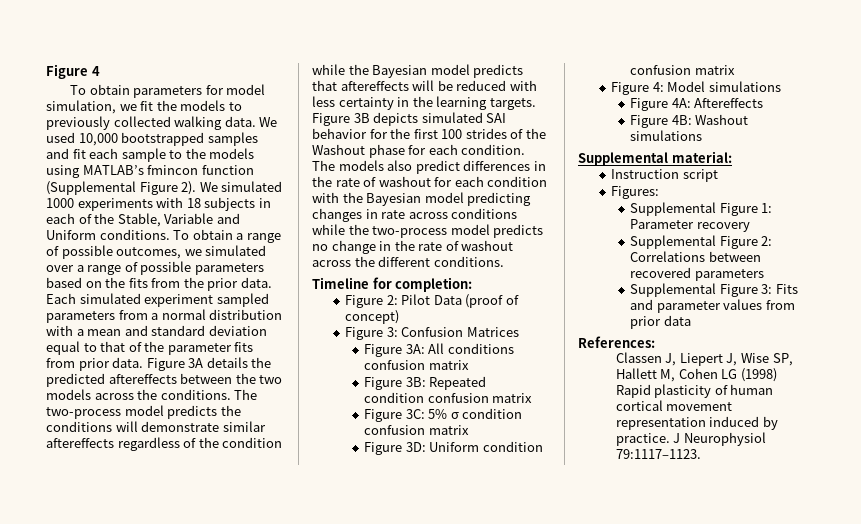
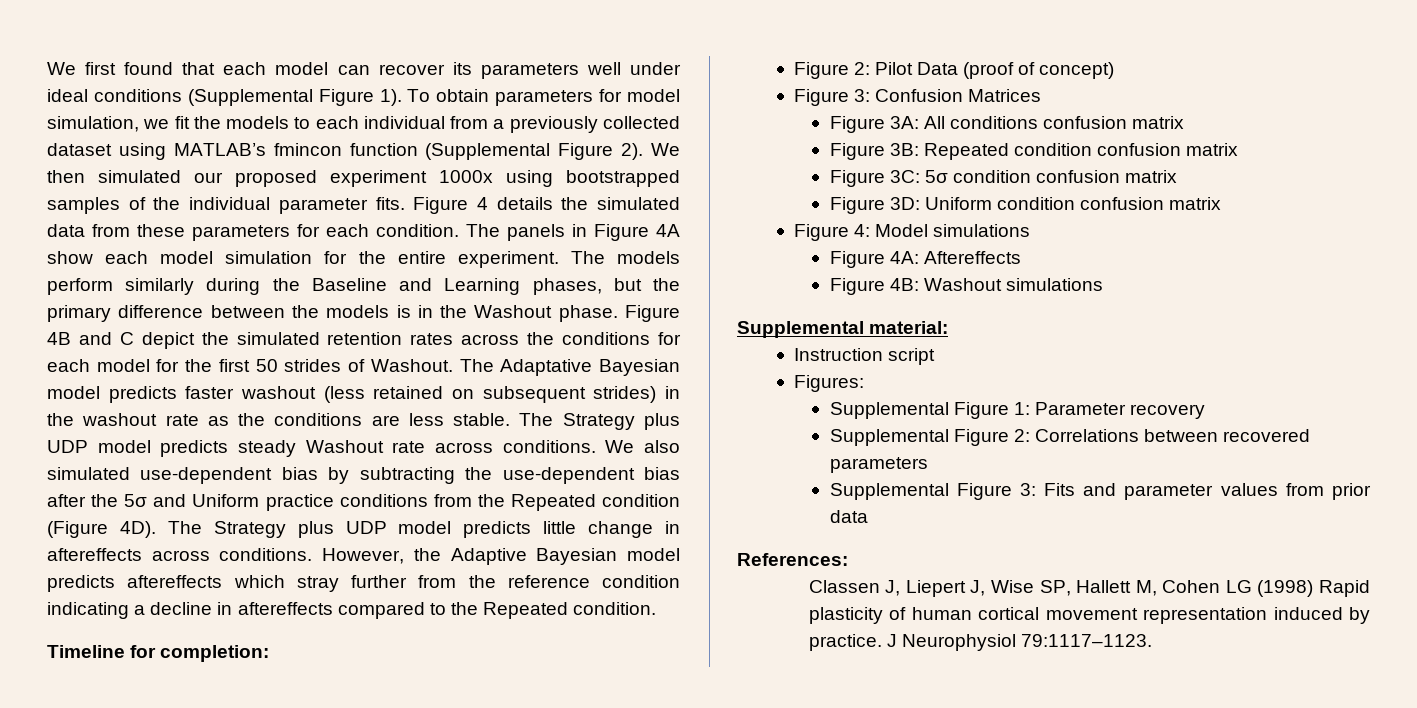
- Figure 4
- To obtain parameters for model simulation, we fit the models to previously collected walking data. We used 10,000 bootstrapped samples and fit each sample to the models using MATLAB’s fmincon function (Supplemental Figure 2).
+ We first found that each model can recover its parameters well under ideal conditions (Supplemental Figure 1). To obtain parameters for model simulation, we fit the models to each individual from a previously collected dataset using MATLAB’s fmincon function (Supplemental Figure 2).
- We simulated 1000 experiments with 18 subjects in each of the Stable, Variable and Uniform conditions. To obtain a range of possible outcomes, we simulated over a range of possible parameters based on the fits from the prior data. Each simulated experiment sampled parameters from a normal distribution with a mean and standard deviation equal to that of the parameter fits from prior data. Figure 3A details the predicted aftereffects between the two models across the conditions. The two-process model predicts the conditions will demonstrate similar aftereffects regardless of the condition while the Bayesian model predicts that aftereffects will be reduced with less certainty in the learning targets. Figure 3B depicts simulated SAI behavior for the first 100 strides of the Washout phase for each condition. The models also predict differences in the rate of washout for each condition with the Bayesian model predicting changes in rate across conditions while the two-process model predicts no change in the rate of washout across the different conditions.
+ We then simulated our proposed experiment 1000x using bootstrapped samples of the individual parameter fits. Figure 4 details the simulated data from these parameters for each condition. The panels in Figure 4A show each model simulation for the entire experiment. The models perform similarly during the Baseline and Learning phases, but the primary difference between the models is in the Washout phase. Figure 4B and C depict the simulated retention rates across the conditions for each model for the first 50 strides of Washout. The Adaptative Bayesian model predicts faster washout (less retained on subsequent strides) in the washout rate as the conditions are less stable. The Strategy plus UDP model predicts steady Washout rate across conditions. We also simulated use-dependent bias by subtracting the use-dependent bias after the 5σ and Uniform practice conditions from the Repeated condition (Figure 4D). The Strategy plus UDP model predicts little change in aftereffects across conditions. However, the Adaptive Bayesian model predicts aftereffects which stray further from the reference condition indicating a decline in aftereffects compared to the Repeated condition.
- Figure 3C: 5% σ condition confusion matrix
+ Figure 3C: 5σ condition confusion matrix

